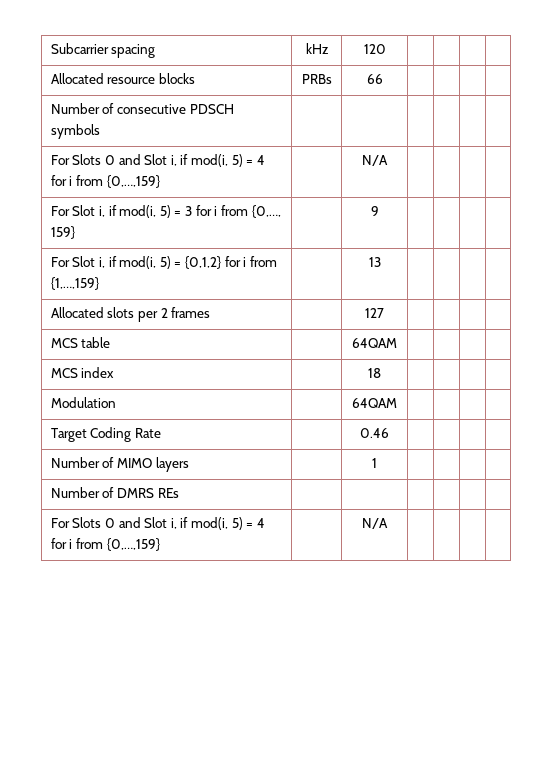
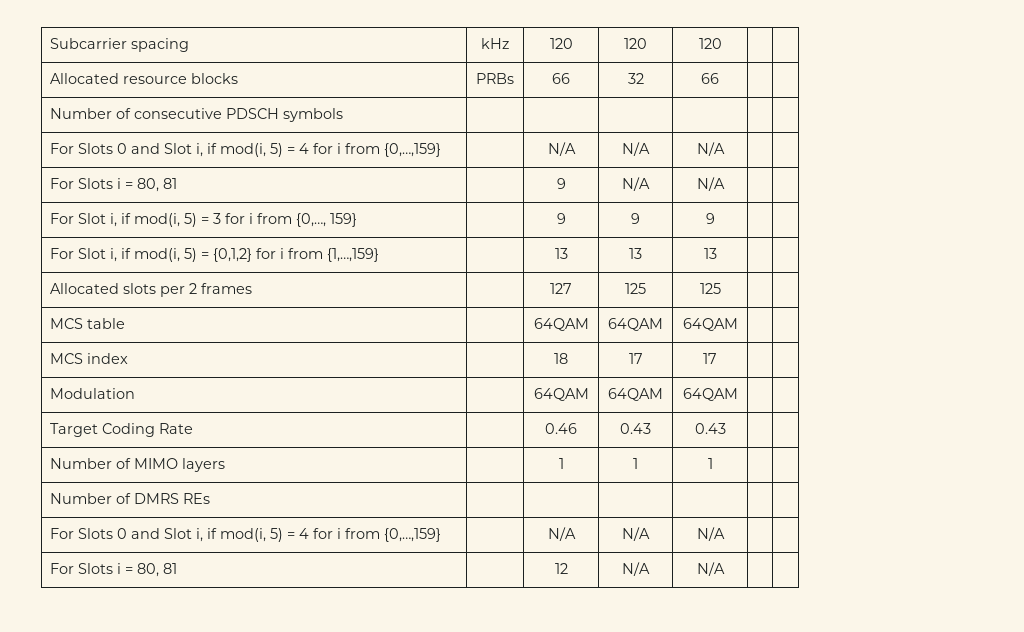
- Subcarrier spacing | kHz | 120 | | | |
+ Subcarrier spacing | kHz | 120 | 120 | 120 | |
- Allocated resource blocks | PRBs | 66 | | | |
+ Allocated resource blocks | PRBs | 66 | 32 | 66 | |
  Number of consecutive PDSCH symbols | | | | | |
- For Slots 0 and Slot i, if mod(i, 5) = 4 for i from {0,…,159} | | N/A | | | |
+ For Slots 0 and Slot i, if mod(i, 5) = 4 for i from {0,…,159} | | N/A | N/A | N/A | |
+ For Slots i = 80, 81 | | 9 | N/A | N/A | |
- For Slot i, if mod(i, 5) = 3 for i from {0,…, 159} | | 9 | | | |
+ For Slot i, if mod(i, 5) = 3 for i from {0,…, 159} | | 9 | 9 | 9 | |
- For Slot i, if mod(i, 5) = {0,1,2} for i from {1,…,159} | | 13 | | | |
+ For Slot i, if mod(i, 5) = {0,1,2} for i from {1,…,159} | | 13 | 13 | 13 | |
- Allocated slots per 2 frames | | 127 | | | |
+ Allocated slots per 2 frames | | 127 | 125 | 125 | |
- MCS table | | 64QAM | | | |
+ MCS table | | 64QAM | 64QAM | 64QAM | |
- MCS index | | 18 | | | |
+ MCS index | | 18 | 17 | 17 | |
- Modulation | | 64QAM | | | |
+ Modulation | | 64QAM | 64QAM | 64QAM | |
- Target Coding Rate | | 0.46 | | | |
+ Target Coding Rate | | 0.46 | 0.43 | 0.43 | |
- Number of MIMO layers | | 1 | | | |
+ Number of MIMO layers | | 1 | 1 | 1 | |
  Number of DMRS REs | | | | | |
- For Slots 0 and Slot i, if mod(i, 5) = 4 for i from {0,…,159} | | N/A | | | |
+ For Slots 0 and Slot i, if mod(i, 5) = 4 for i from {0,…,159} | | N/A | N/A | N/A | |
+ For Slots i = 80, 81 | | 12 | N/A | N/A | |

